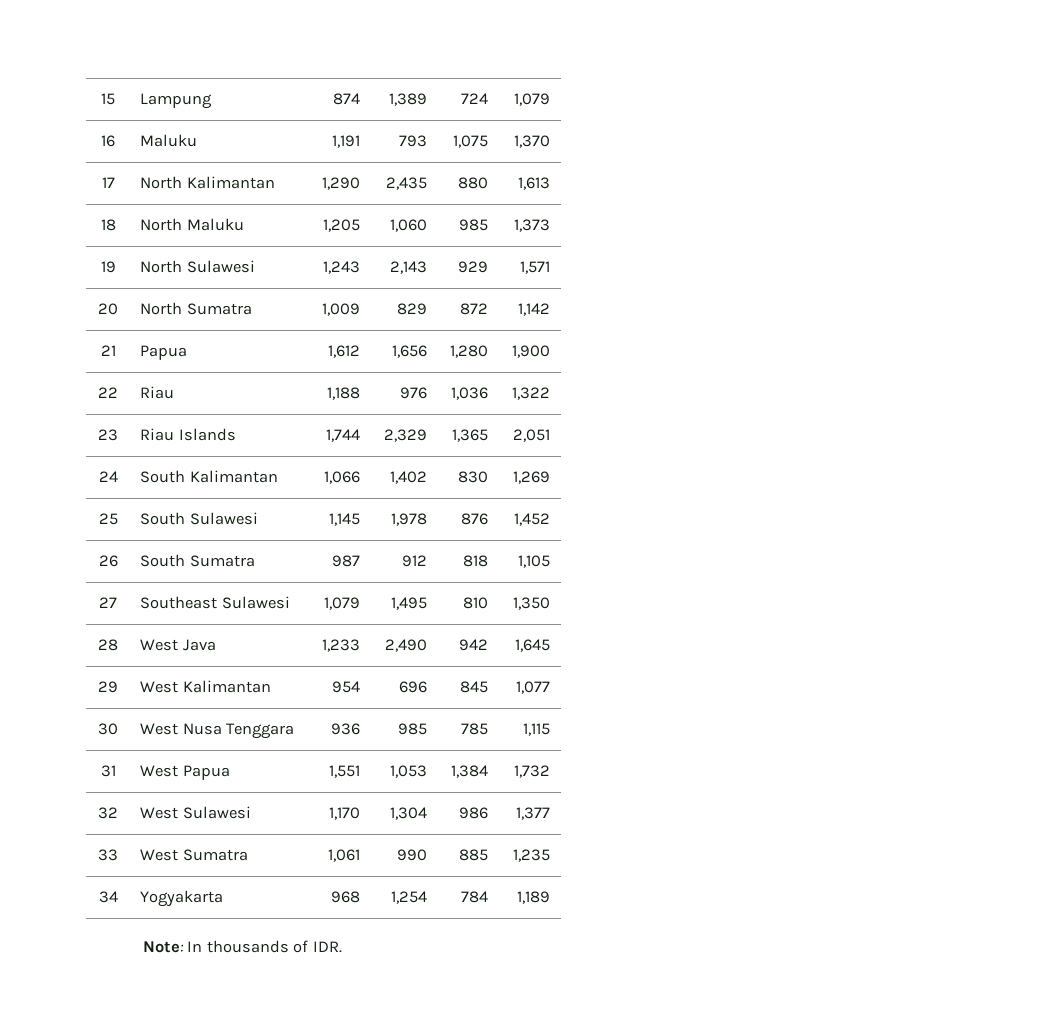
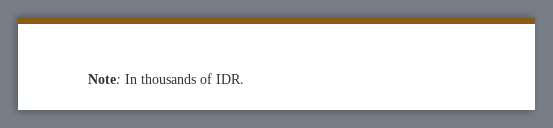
- 15 | Lampung | 874 | 1,389 | 724 | 1,079
- 16 | Maluku | 1,191 | 793 | 1,075 | 1,370
- 17 | North Kalimantan | 1,290 | 2,435 | 880 | 1,613
- 18 | North Maluku | 1,205 | 1,060 | 985 | 1,373
- 19 | North Sulawesi | 1,243 | 2,143 | 929 | 1,571
- 20 | North Sumatra | 1,009 | 829 | 872 | 1,142
- 21 | Papua | 1,612 | 1,656 | 1,280 | 1,900
- 22 | Riau | 1,188 | 976 | 1,036 | 1,322
- 23 | Riau Islands | 1,744 | 2,329 | 1,365 | 2,051
- 24 | South Kalimantan | 1,066 | 1,402 | 830 | 1,269
- 25 | South Sulawesi | 1,145 | 1,978 | 876 | 1,452
- 26 | South Sumatra | 987 | 912 | 818 | 1,105
- 27 | Southeast Sulawesi | 1,079 | 1,495 | 810 | 1,350
- 28 | West Java | 1,233 | 2,490 | 942 | 1,645
- 29 | West Kalimantan | 954 | 696 | 845 | 1,077
- 30 | West Nusa Tenggara | 936 | 985 | 785 | 1,115
- 31 | West Papua | 1,551 | 1,053 | 1,384 | 1,732
- 32 | West Sulawesi | 1,170 | 1,304 | 986 | 1,377
- 33 | West Sumatra | 1,061 | 990 | 885 | 1,235
- 34 | Yogyakarta | 968 | 1,254 | 784 | 1,189

